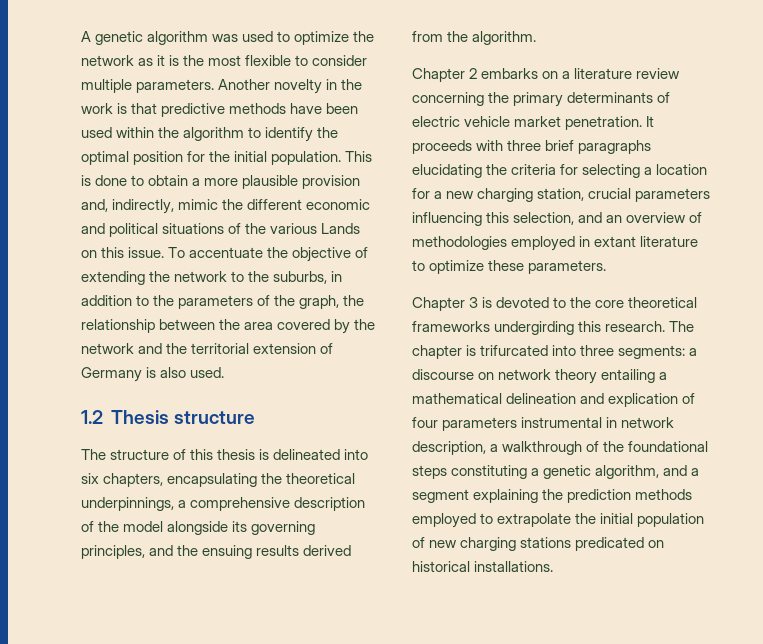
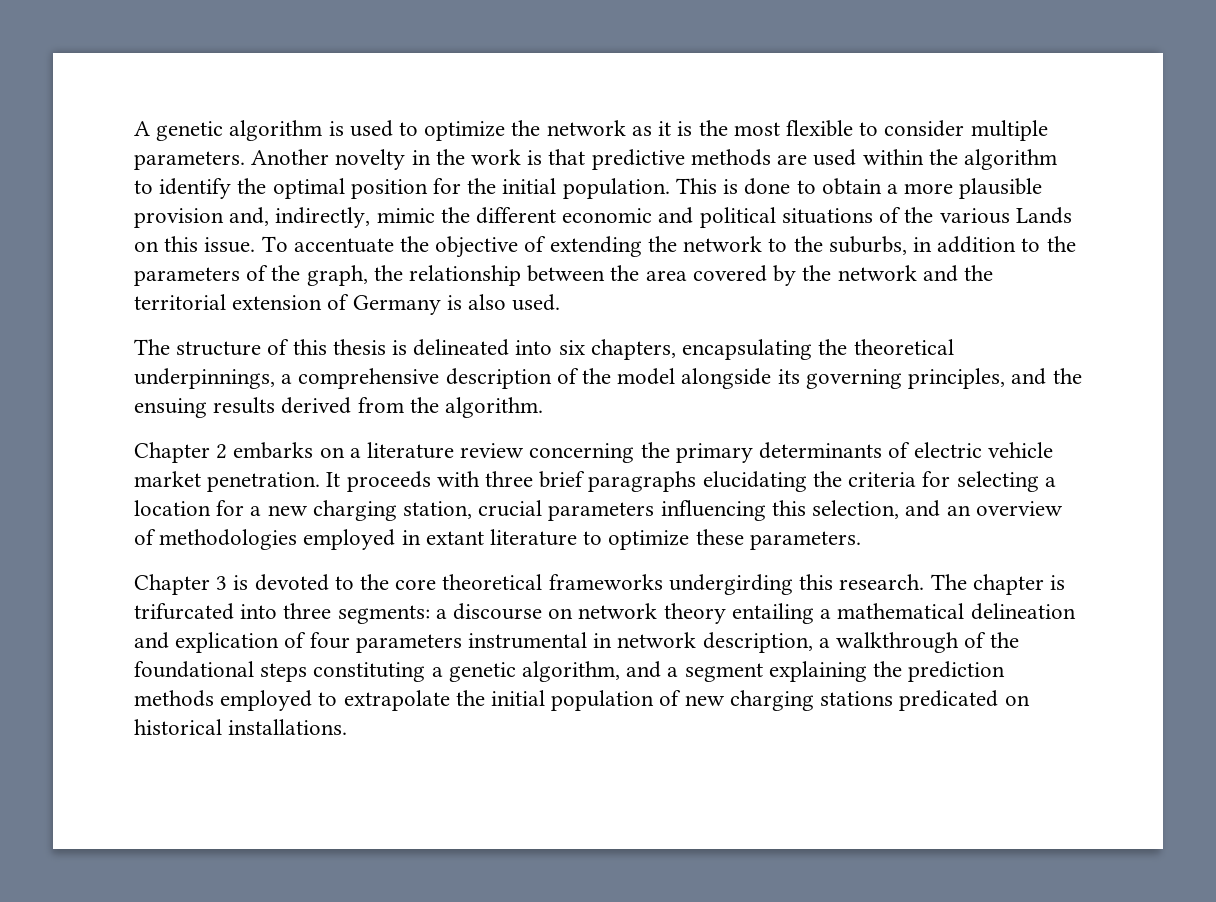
- A genetic algorithm was used to optimize the network as it is the most flexible to consider multiple parameters.
+ A genetic algorithm is used to optimize the network as it is the most flexible to consider multiple parameters.
- Another novelty in the work is that predictive methods have been used within the algorithm to identify the optimal position for the initial population.
+ Another novelty in the work is that predictive methods are used within the algorithm to identify the optimal position for the initial population.
- 1.2 Thesis structure

